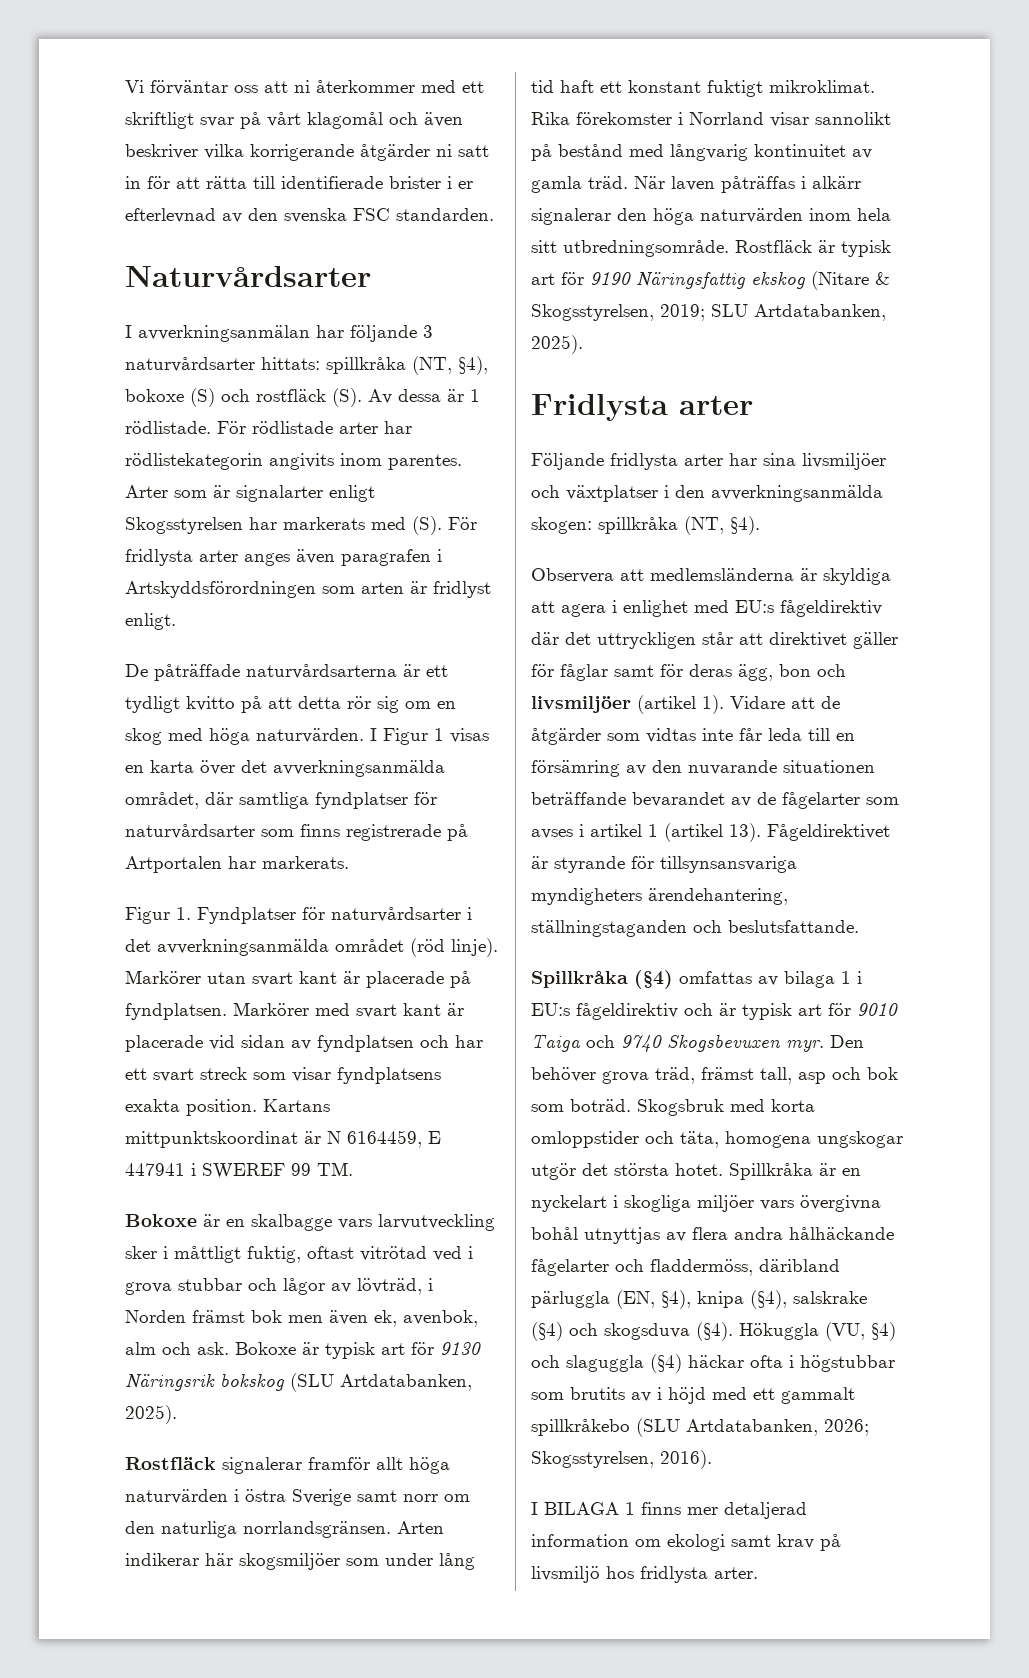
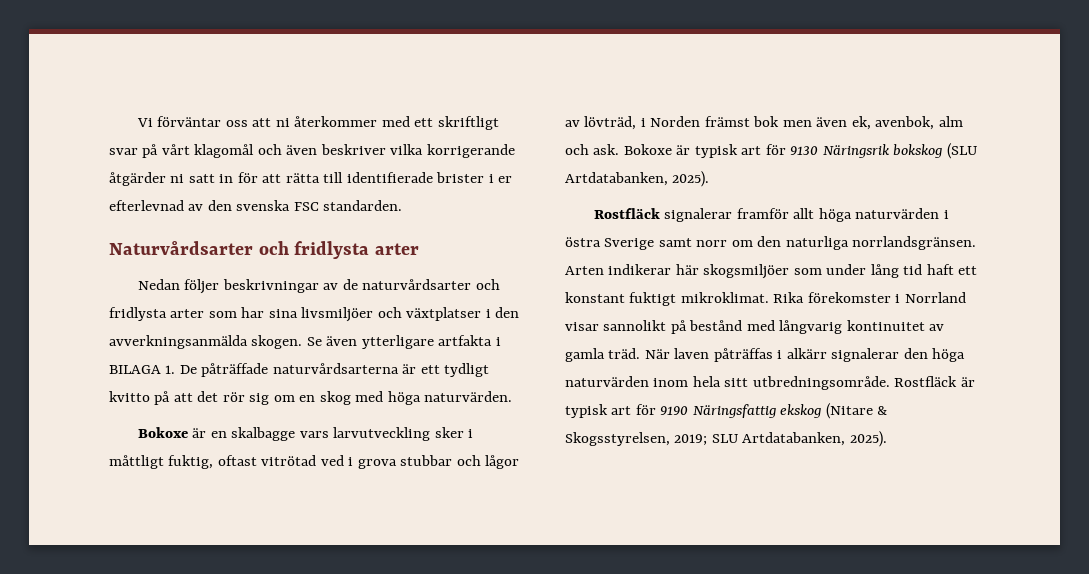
- Naturvårdsarter
- I avverkningsanmälan har följande 3 naturvårdsarter hittats: spillkråka (NT, §4), bokoxe (S) och rostfläck (S). Av dessa är 1 rödlistade. För rödlistade arter har rödlistekategorin angivits inom parentes. Arter som är signalarter enligt Skogsstyrelsen har markerats med (S). För fridlysta arter anges även paragrafen i Artskyddsförordningen som arten är fridlyst enligt.
- De påträffade naturvårdsarterna är ett tydligt kvitto på att detta rör sig om en skog med höga naturvärden. I Figur 1 visas en karta över det avverkningsanmälda området, där samtliga fyndplatser för naturvårdsarter som finns registrerade på Artportalen har markerats.
- Figur 1. Fyndplatser för naturvårdsarter i det avverkningsanmälda området (röd linje). Markörer utan svart kant är placerade på fyndplatsen. Markörer med svart kant är placerade vid sidan av fyndplatsen och har ett svart streck som visar fyndplatsens exakta position. Kartans mittpunktskoordinat är N 6164459, E 447941 i SWEREF 99 TM.
+ Naturvårdsarter och fridlysta arter
+ Nedan följer beskrivningar av de naturvårdsarter och fridlysta arter som har sina livsmiljöer och växtplatser i den avverkningsanmälda skogen. Se även ytterligare artfakta i BILAGA 1. De påträffade naturvårdsarterna är ett tydligt kvitto på att det rör sig om en skog med höga naturvärden.
- Fridlysta arter
- Följande fridlysta arter har sina livsmiljöer och växtplatser i den avverkningsanmälda skogen: spillkråka (NT, §4).
- Observera att medlemsländerna är skyldiga att agera i enlighet med EU:s fågeldirektiv där det uttryckligen står att direktivet gäller för fåglar samt för deras ägg, bon och livsmiljöer (artikel 1). Vidare att de åtgärder som vidtas inte får leda till en försämring av den nuvarande situationen beträffande bevarandet av de fågelarter som avses i artikel 1 (artikel 13). Fågeldirektivet är styrande för tillsynsansvariga myndigheters ärendehantering, ställningstaganden och beslutsfattande.
- Spillkråka (§4) omfattas av bilaga 1 i EU:s fågeldirektiv och är typisk art för 9010 Taiga och 9740 Skogsbevuxen myr. Den behöver grova träd, främst tall, asp och bok som boträd. Skogsbruk med korta omloppstider och täta, homogena ungskogar utgör det största hotet. Spillkråka är en nyckelart i skogliga miljöer vars övergivna bohål utnyttjas av flera andra hålhäckande fågelarter och fladdermöss, däribland pärluggla (EN, §4), knipa (§4), salskrake (§4) och skogsduva (§4). Hökuggla (VU, §4) och slaguggla (§4) häckar ofta i högstubbar som brutits av i höjd med ett gammalt spillkråkebo (SLU Artdatabanken, 2026; Skogsstyrelsen, 2016).
- I BILAGA 1 finns mer detaljerad information om ekologi samt krav på livsmiljö hos fridlysta arter.

